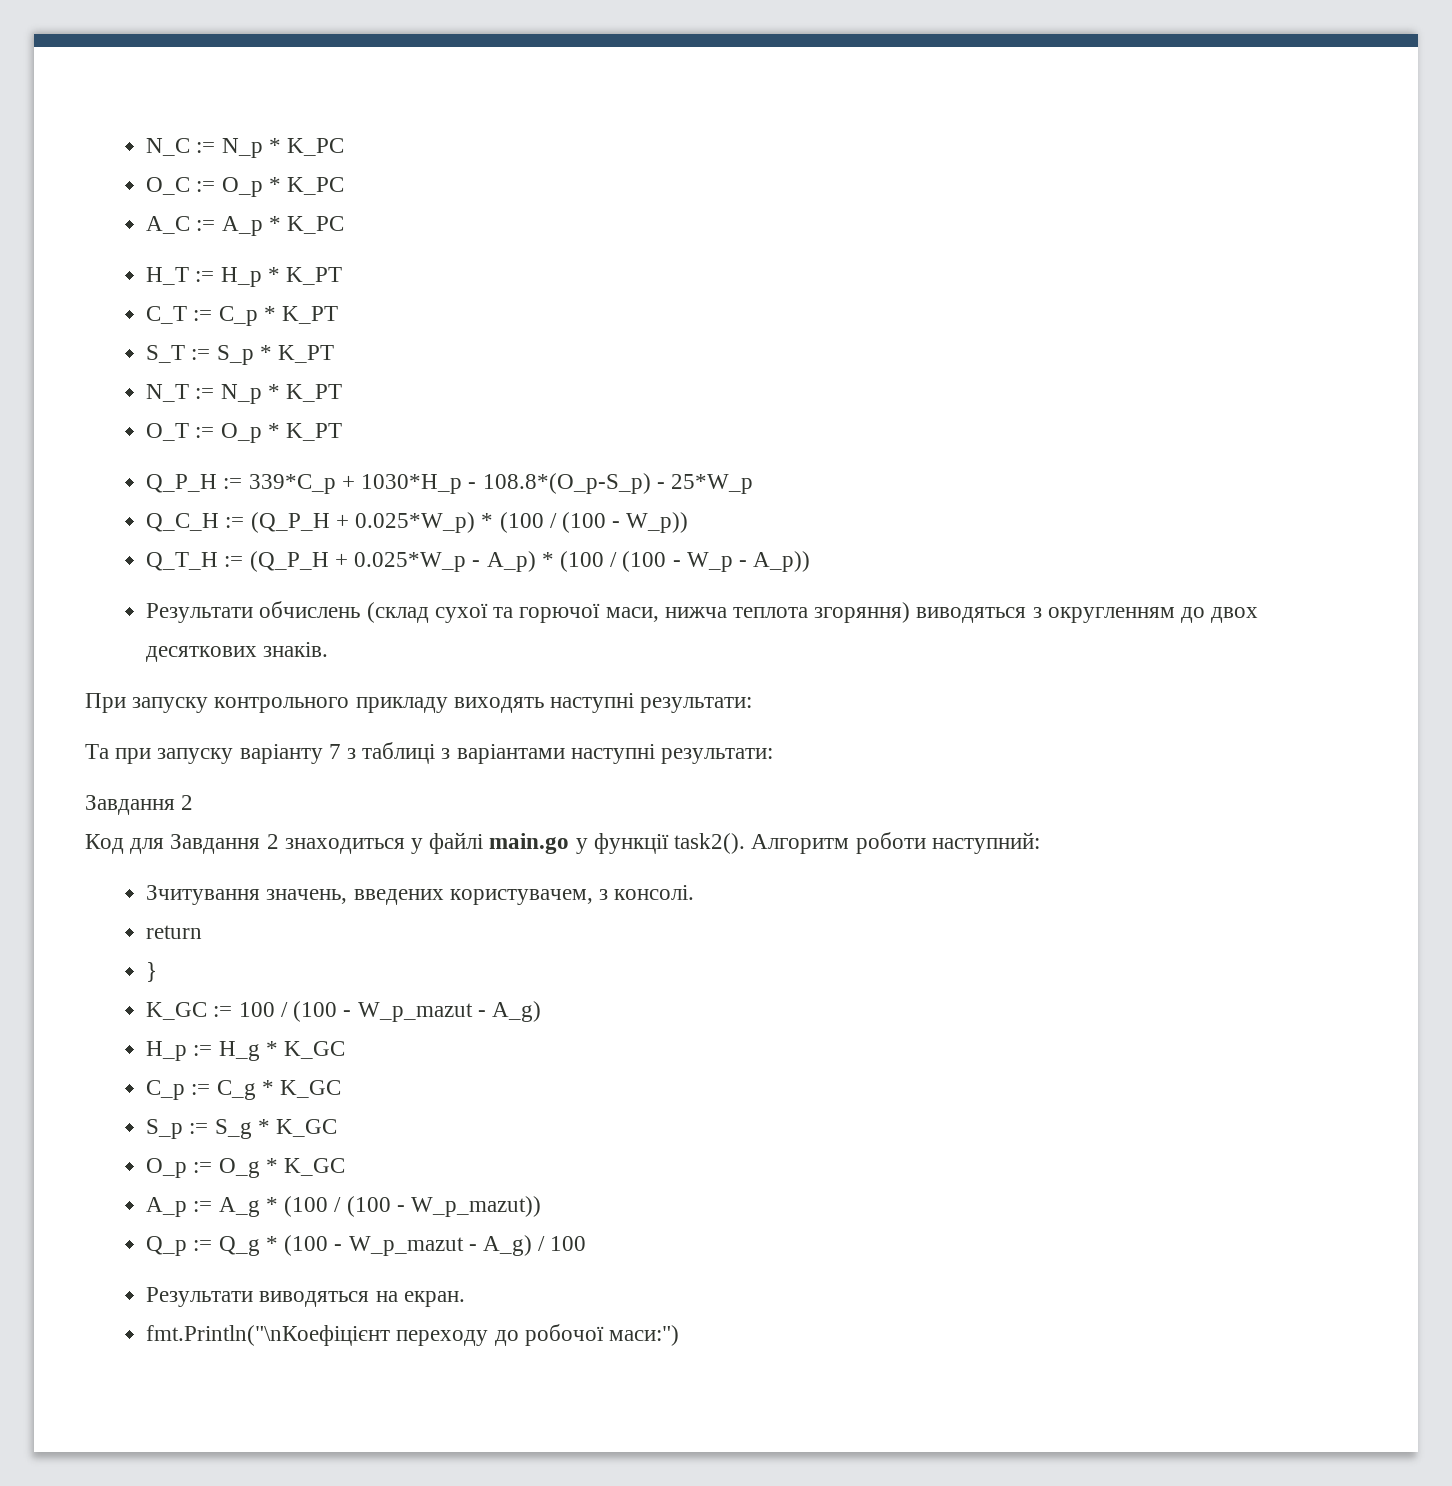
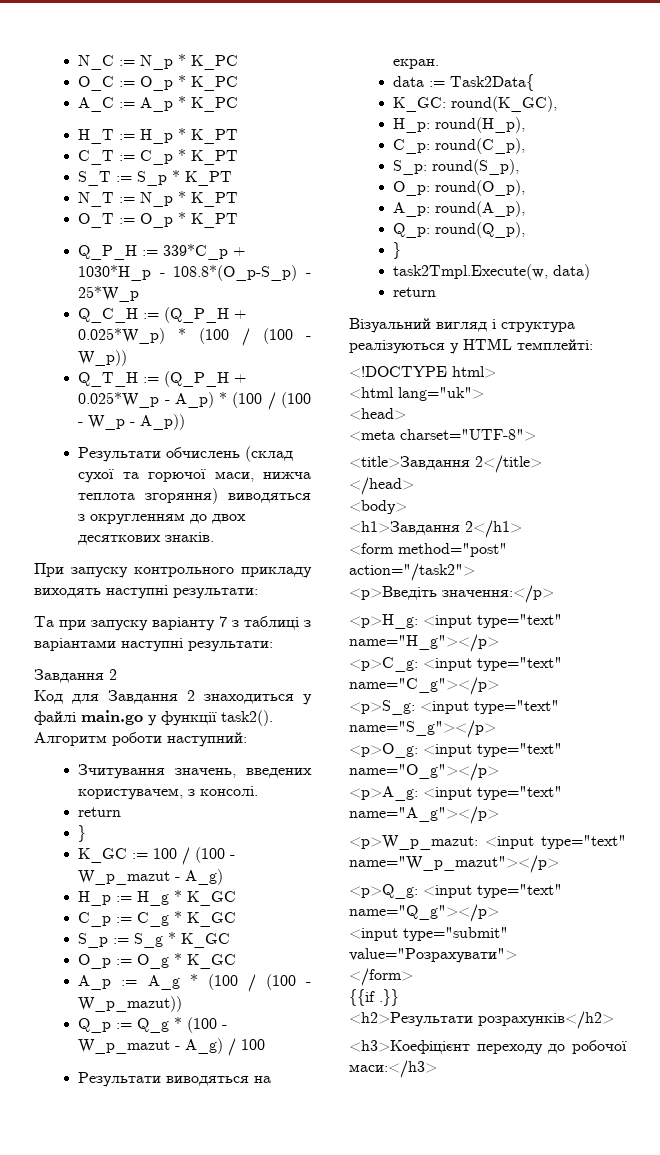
- fmt.Println("\nКоефіцієнт переходу до робочої маси:")
+ data := Task2Data{
+ K_GC: round(K_GC),
+ H_p: round(H_p),
+ C_p: round(C_p),
+ S_p: round(S_p),
+ O_p: round(O_p),
+ A_p: round(A_p),
+ Q_p: round(Q_p),
+ }
+ task2Tmpl.Execute(w, data)
+ return
+ Візуальний вигляд і структура реалізуються у HTML темплейті:
+ <!DOCTYPE html>
+ <html lang="uk">
+ <head>
+ <meta charset="UTF-8">
+ <title>Завдання 2</title>
+ </head>
+ <body>
+ <h1>Завдання 2</h1>
+ <form method="post" action="/task2">
+ <p>Введіть значення:</p>
+ <p>H_g: <input type="text" name="H_g"></p>
+ <p>C_g: <input type="text" name="C_g"></p>
+ <p>S_g: <input type="text" name="S_g"></p>
+ <p>O_g: <input type="text" name="O_g"></p>
+ <p>A_g: <input type="text" name="A_g"></p>
+ <p>W_p_mazut: <input type="text" name="W_p_mazut"></p>
+ <p>Q_g: <input type="text" name="Q_g"></p>
+ <input type="submit" value="Розрахувати">
+ </form>
+ {{if .}}
+ <h2>Результати розрахунків</h2>
+ <h3>Коефіцієнт переходу до робочої маси:</h3>

